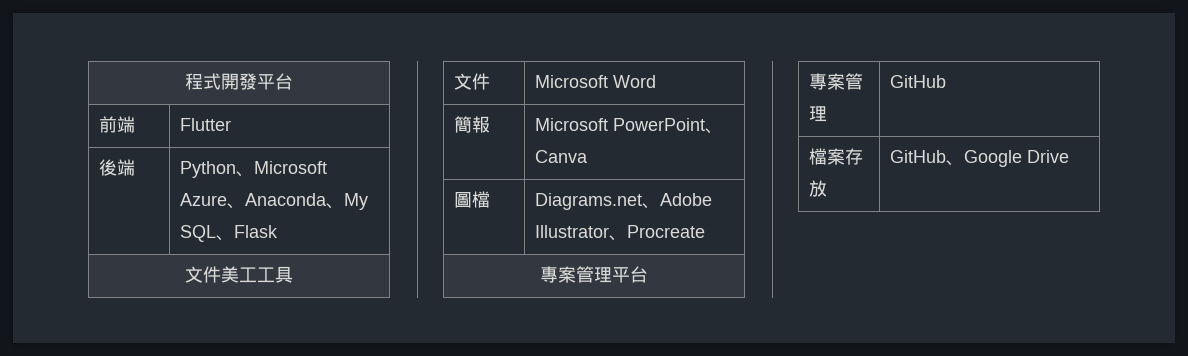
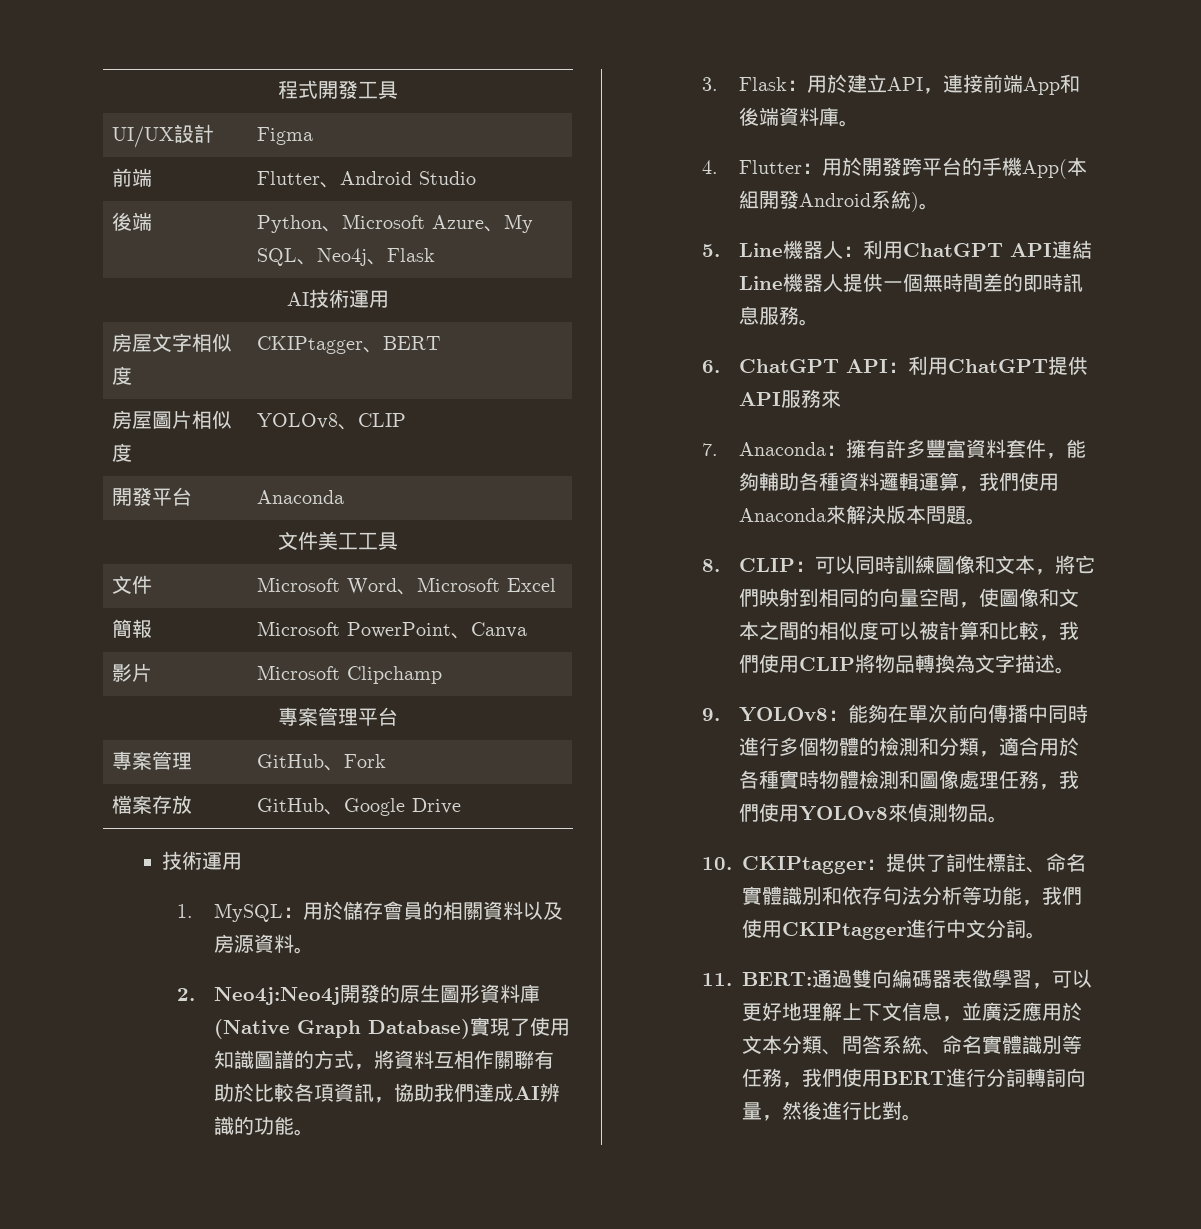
- 程式開發平台
+ 程式開發工具
+ UI/UX設計 | Figma
- 前端 | Flutter
+ 前端 | Flutter、Android Studio
- 後端 | Python、Microsoft Azure、Anaconda、My SQL、Flask
+ 後端 | Python、Microsoft Azure、My SQL、Neo4j、Flask
+ AI技術運用
+ 房屋文字相似度 | CKIPtagger、BERT
+ 房屋圖片相似度 | YOLOv8、CLIP
+ 開發平台 | Anaconda
- 文件 | Microsoft Word
+ 文件 | Microsoft Word、Microsoft Excel
- 圖檔 | Diagrams.net、Adobe Illustrator、Procreate
+ 影片 | Microsoft Clipchamp
- 專案管理 | GitHub
+ 專案管理 | GitHub、Fork
  檔案存放 | GitHub、Google Drive
+ 技術運用
+ 1. MySQL：用於儲存會員的相關資料以及房源資料。
+ 2. Neo4j:Neo4j開發的原生圖形資料庫(Native Graph Database)實現了使用知識圖譜的方式，將資料互相作關聯有助於比較各項資訊，協助我們達成AI辨識的功能。
+ 3. Flask：用於建立API，連接前端App和後端資料庫。
+ 4. Flutter：用於開發跨平台的手機App(本組開發Android系統)。
+ 5. Line機器人：利用ChatGPT API連結Line機器人提供一個無時間差的即時訊息服務。
+ 6. ChatGPT API：利用ChatGPT提供API服務來
+ 7. Anaconda：擁有許多豐富資料套件，能夠輔助各種資料邏輯運算，我們使用Anaconda來解決版本問題。
+ 8. CLIP：可以同時訓練圖像和文本，將它們映射到相同的向量空間，使圖像和文本之間的相似度可以被計算和比較，我們使用CLIP將物品轉換為文字描述。
+ 9. YOLOv8：能夠在單次前向傳播中同時進行多個物體的檢測和分類，適合用於各種實時物體檢測和圖像處理任務，我們使用YOLOv8來偵測物品。
+ 10. CKIPtagger：提供了詞性標註、命名實體識別和依存句法分析等功能，我們使用CKIPtagger進行中文分詞。
+ 11. BERT:通過雙向編碼器表徵學習，可以更好地理解上下文信息，並廣泛應用於文本分類、問答系統、命名實體識別等任務，我們使用BERT進行分詞轉詞向量，然後進行比對。

